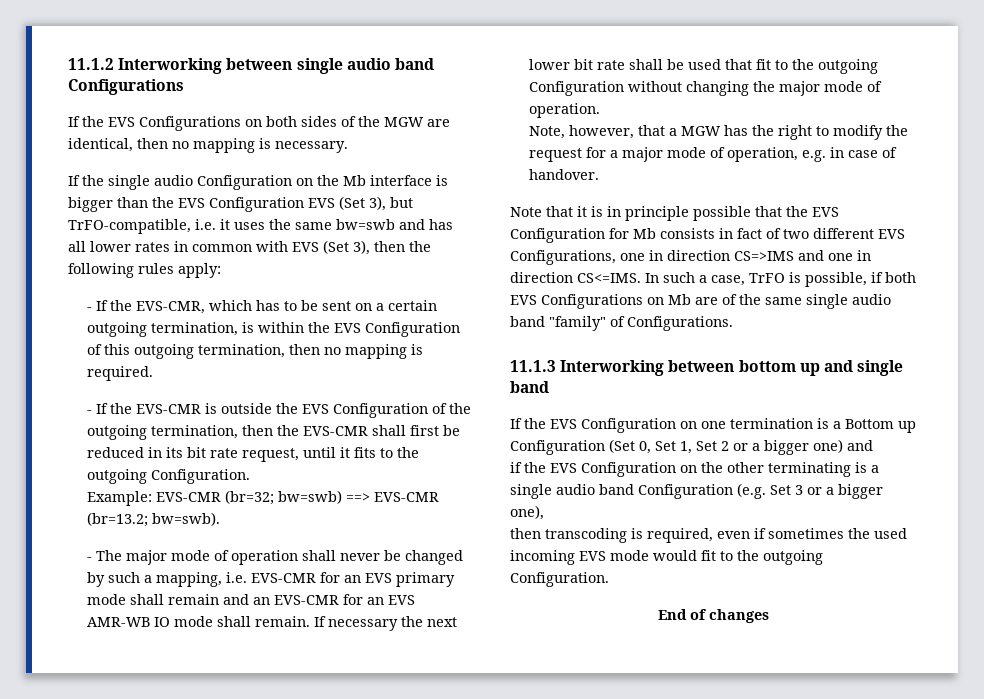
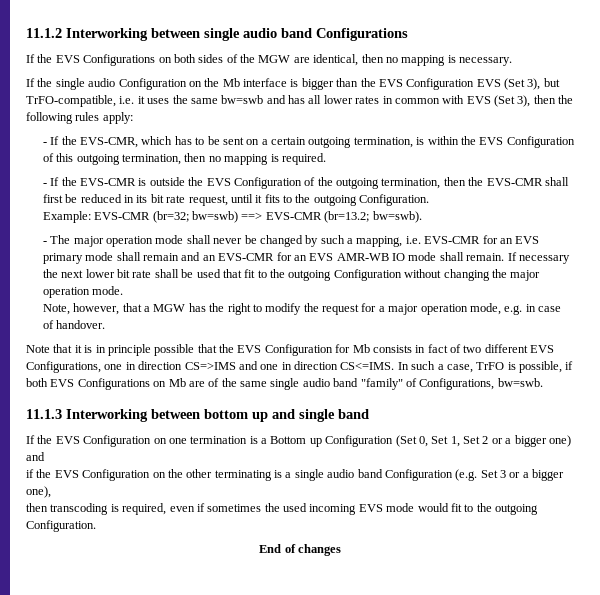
- - The major mode of operation shall never be changed by such a mapping, i.e. EVS-CMR for an EVS primary mode shall remain and an EVS-CMR for an EVS AMR-WB IO mode shall remain.
+ - The major operation mode shall never be changed by such a mapping, i.e. EVS-CMR for an EVS primary mode shall remain and an EVS-CMR for an EVS AMR-WB IO mode shall remain.
- If necessary the next lower bit rate shall be used that fit to the outgoing Configuration without changing the major mode of operation.
+ If necessary the next lower bit rate shall be used that fit to the outgoing Configuration without changing the major operation mode.
- Note, however, that a MGW has the right to modify the request for a major mode of operation, e.g. in case of handover.
+ Note, however, that a MGW has the right to modify the request for a major operation mode, e.g. in case of handover.
- In such a case, TrFO is possible, if both EVS Configurations on Mb are of the same single audio band "family" of Configurations.
+ In such a case, TrFO is possible, if both EVS Configurations on Mb are of the same single audio band "family" of Configurations, bw=swb.

